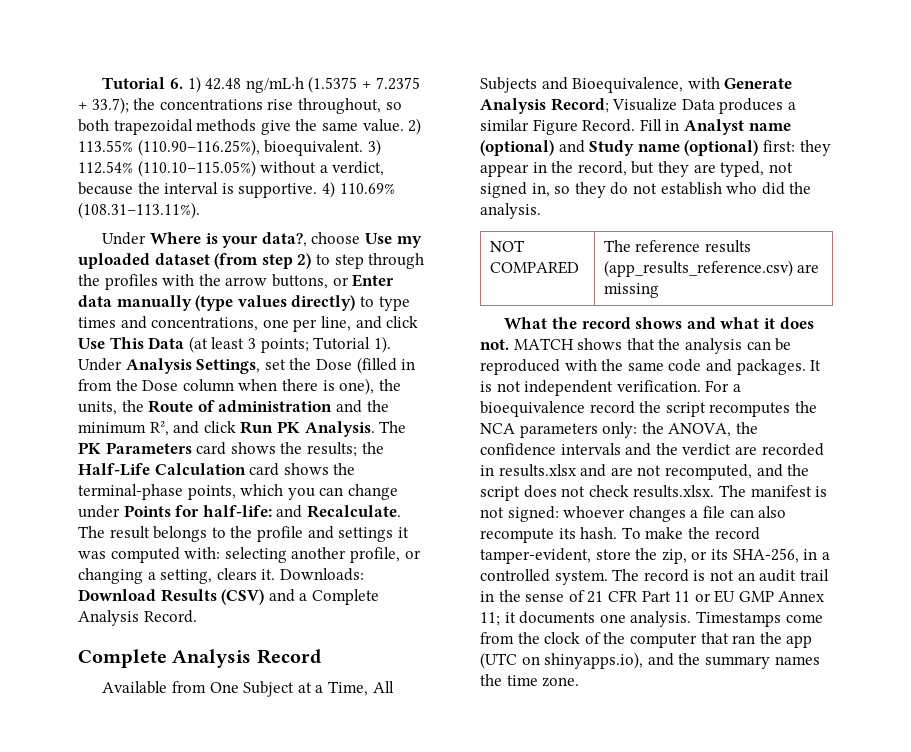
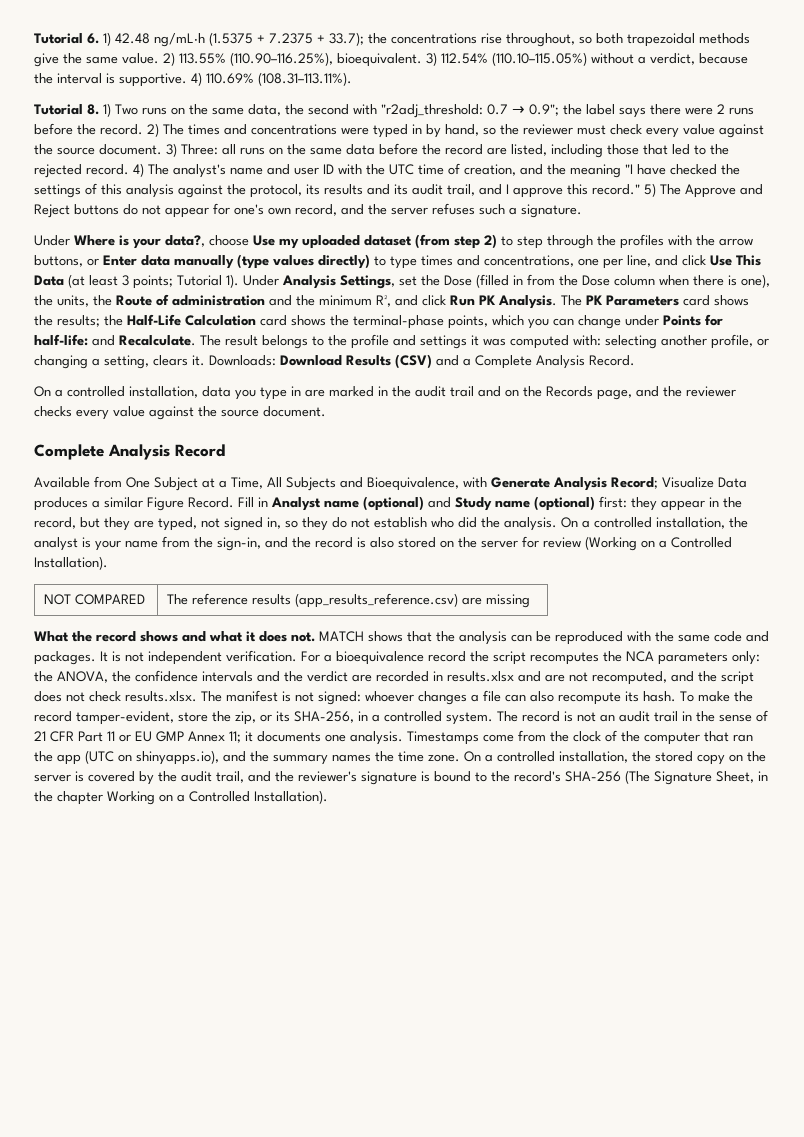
+ Tutorial 8. 1) Two runs on the same data, the second with "r2adj_threshold: 0.7 → 0.9"; the label says there were 2 runs before the record. 2) The times and concentrations were typed in by hand, so the reviewer must check every value against the source document. 3) Three: all runs on the same data before the record are listed, including those that led to the rejected record. 4) The analyst's name and user ID with the UTC time of creation, and the meaning "I have checked the settings of this analysis against the protocol, its results and its audit trail, and I approve this record." 5) The Approve and Reject buttons do not appear for one's own record, and the server refuses such a signature.
+ On a controlled installation, data you type in are marked in the audit trail and on the Records page, and the reviewer checks every value against the source document.
+ On a controlled installation, the analyst is your name from the sign-in, and the record is also stored on the server for review (Working on a Controlled Installation).
+ On a controlled installation, the stored copy on the server is covered by the audit trail, and the reviewer's signature is bound to the record's SHA-256 (The Signature Sheet, in the chapter Working on a Controlled Installation).

